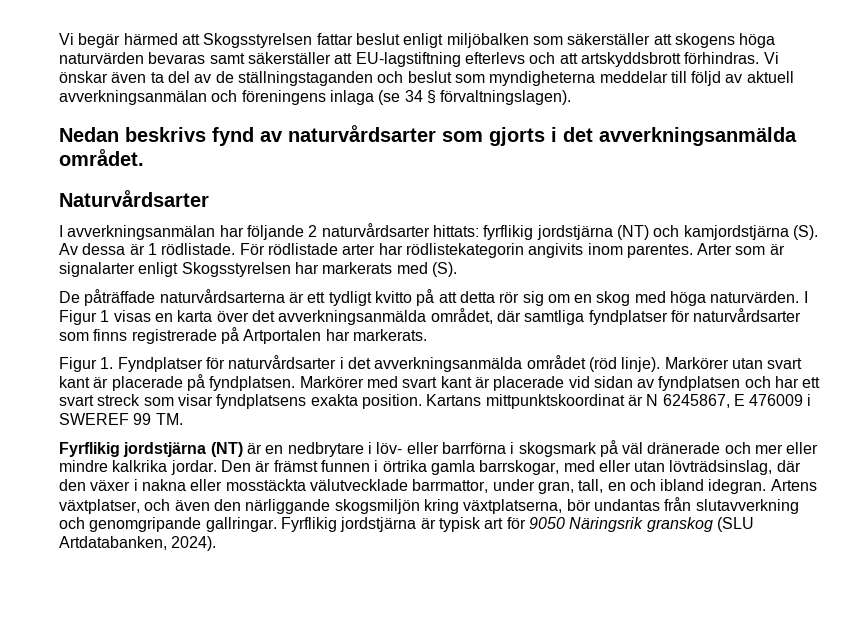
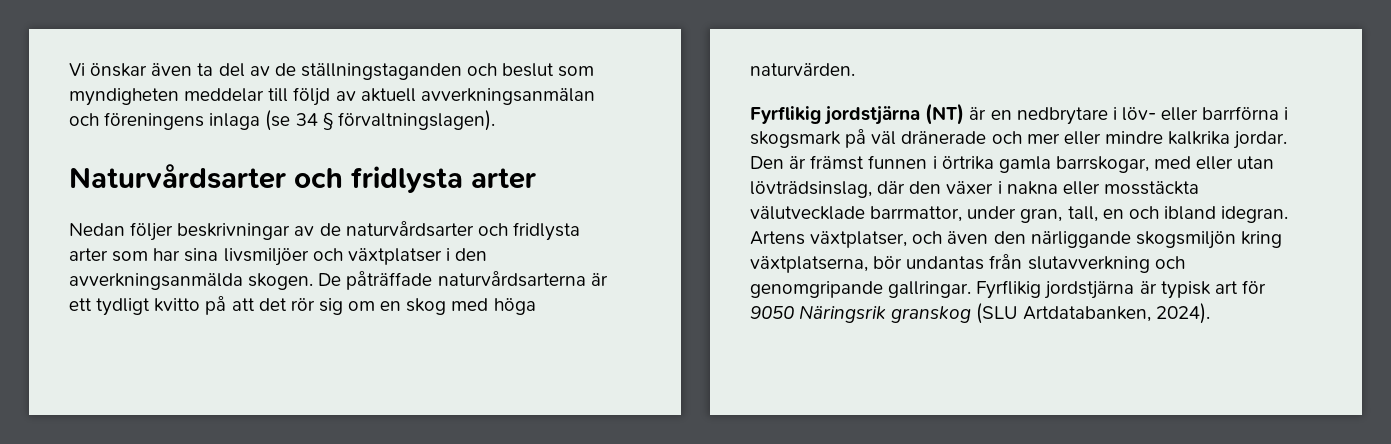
- Vi begär härmed att Skogsstyrelsen fattar beslut enligt miljöbalken som säkerställer att skogens höga naturvärden bevaras samt säkerställer att EU-lagstiftning efterlevs och att artskyddsbrott förhindras. Vi önskar även ta del av de ställningstaganden och beslut som myndigheterna meddelar till följd av aktuell avverkningsanmälan och föreningens inlaga (se 34 § förvaltningslagen).
+ Vi önskar även ta del av de ställningstaganden och beslut som myndigheten meddelar till följd av aktuell avverkningsanmälan och föreningens inlaga (se 34 § förvaltningslagen).
- Nedan beskrivs fynd av naturvårdsarter som gjorts i det avverkningsanmälda området.
- Naturvårdsarter
- I avverkningsanmälan har följande 2 naturvårdsarter hittats: fyrflikig jordstjärna (NT) och kamjordstjärna (S). Av dessa är 1 rödlistade. För rödlistade arter har rödlistekategorin angivits inom parentes. Arter som är signalarter enligt Skogsstyrelsen har markerats med (S).
- De påträffade naturvårdsarterna är ett tydligt kvitto på att detta rör sig om en skog med höga naturvärden. I Figur 1 visas en karta över det avverkningsanmälda området, där samtliga fyndplatser för naturvårdsarter som finns registrerade på Artportalen har markerats.
- Figur 1. Fyndplatser för naturvårdsarter i det avverkningsanmälda området (röd linje). Markörer utan svart kant är placerade på fyndplatsen. Markörer med svart kant är placerade vid sidan av fyndplatsen och har ett svart streck som visar fyndplatsens exakta position. Kartans mittpunktskoordinat är N 6245867, E 476009 i SWEREF 99 TM.
+ Naturvårdsarter och fridlysta arter
+ Nedan följer beskrivningar av de naturvårdsarter och fridlysta arter som har sina livsmiljöer och växtplatser i den avverkningsanmälda skogen. De påträffade naturvårdsarterna är ett tydligt kvitto på att det rör sig om en skog med höga naturvärden.

